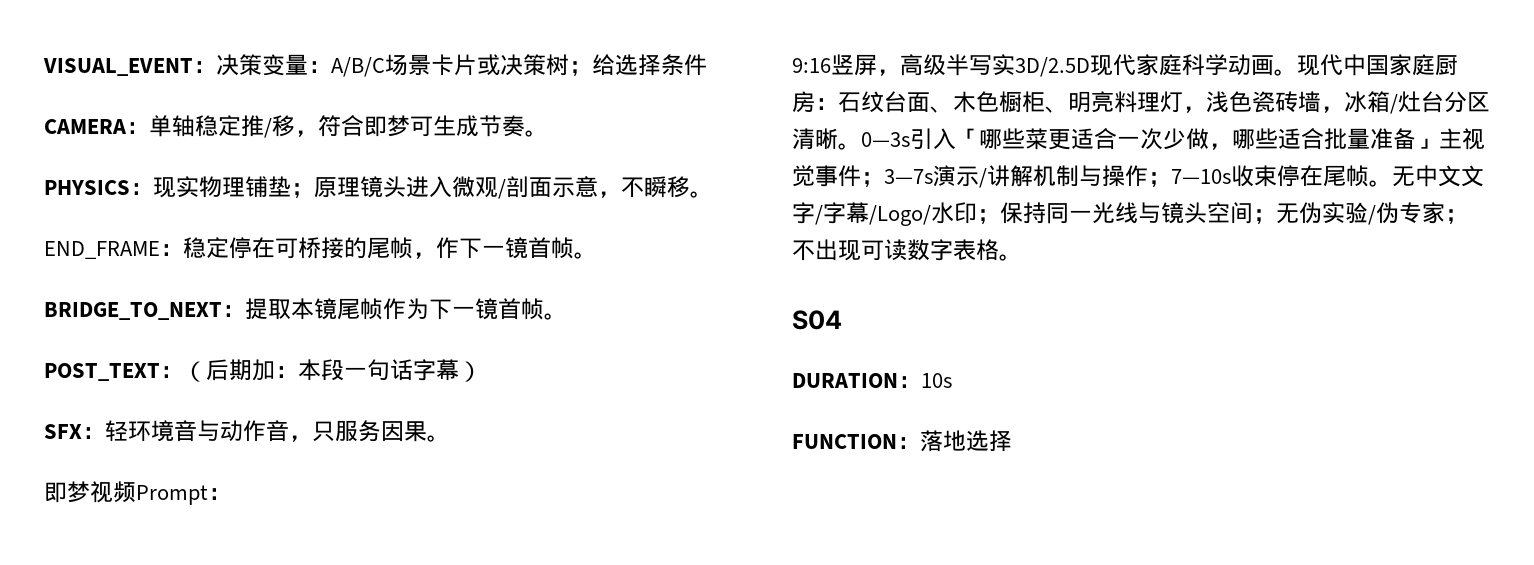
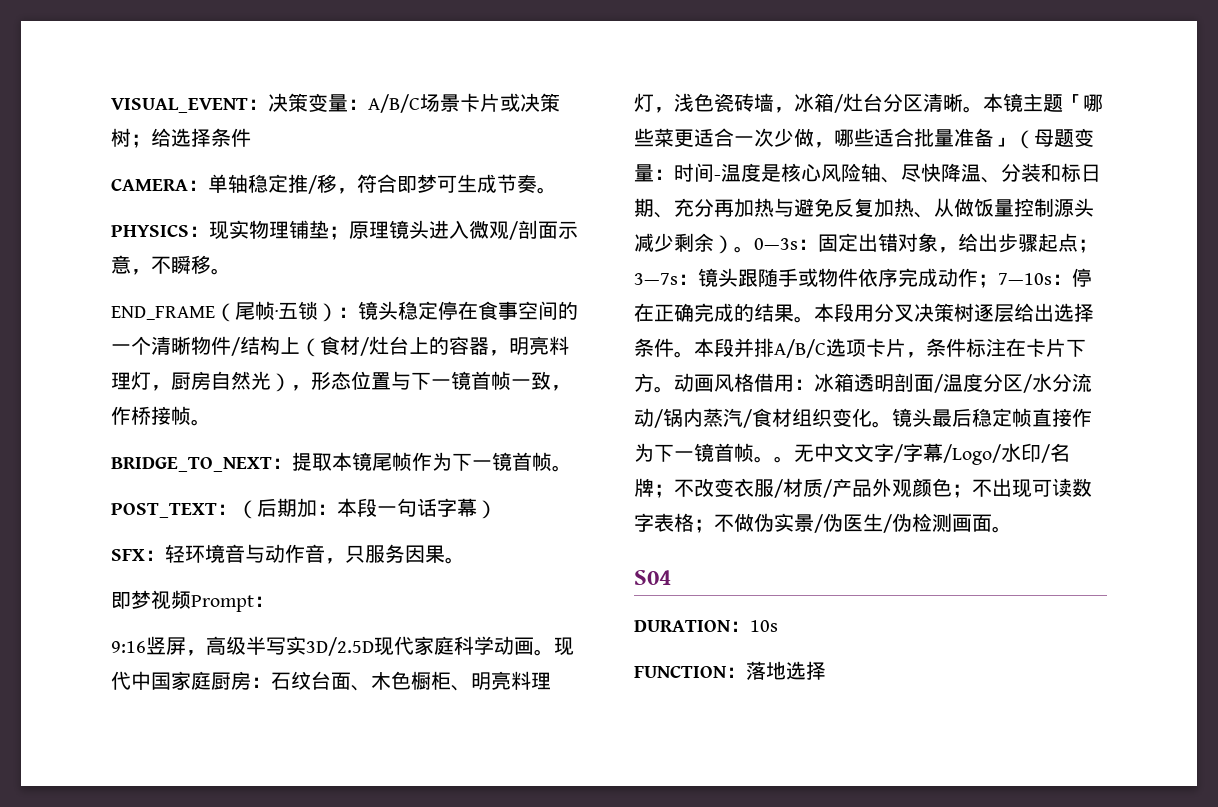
- END_FRAME：稳定停在可桥接的尾帧，作下一镜首帧。
+ END_FRAME（尾帧·五锁）：镜头稳定停在食事空间的一个清晰物件/结构上（食材/灶台上的容器，明亮料理灯，厨房自然光），形态位置与下一镜首帧一致，作桥接帧。
- 0—3s引入「哪些菜更适合一次少做，哪些适合批量准备」主视觉事件；3—7s演示/讲解机制与操作；7—10s收束停在尾帧。
+ 本镜主题「哪些菜更适合一次少做，哪些适合批量准备」（母题变量：时间-温度是核心风险轴、尽快降温、分装和标日期、充分再加热与避免反复加热、从做饭量控制源头减少剩余）。0—3s：固定出错对象，给出步骤起点；3—7s：镜头跟随手或物件依序完成动作；7—10s：停在正确完成的结果。本段用分叉决策树逐层给出选择条件。本段并排A/B/C选项卡片，条件标注在卡片下方。动画风格借用：冰箱透明剖面/温度分区/水分流动/锅内蒸汽/食材组织变化。镜头最后稳定帧直接作为下一镜首帧。。
- 无中文文字/字幕/Logo/水印；保持同一光线与镜头空间；无伪实验/伪专家；不出现可读数字表格。
+ 无中文文字/字幕/Logo/水印/名牌；不改变衣服/材质/产品外观颜色；不出现可读数字表格；不做伪实景/伪医生/伪检测画面。

